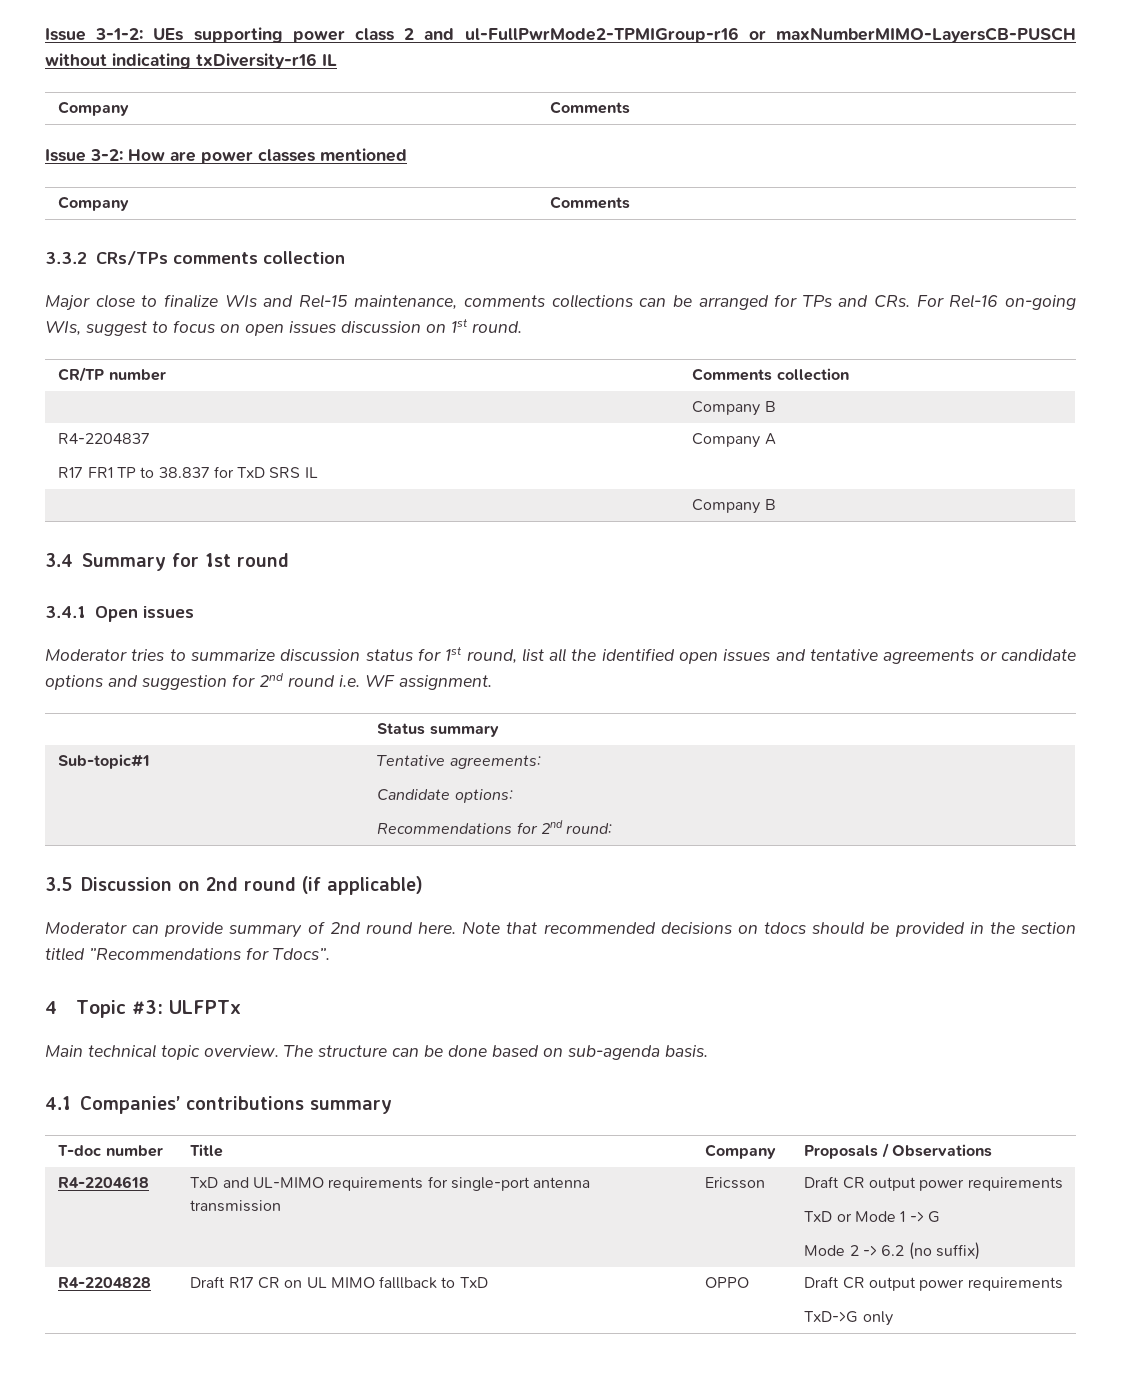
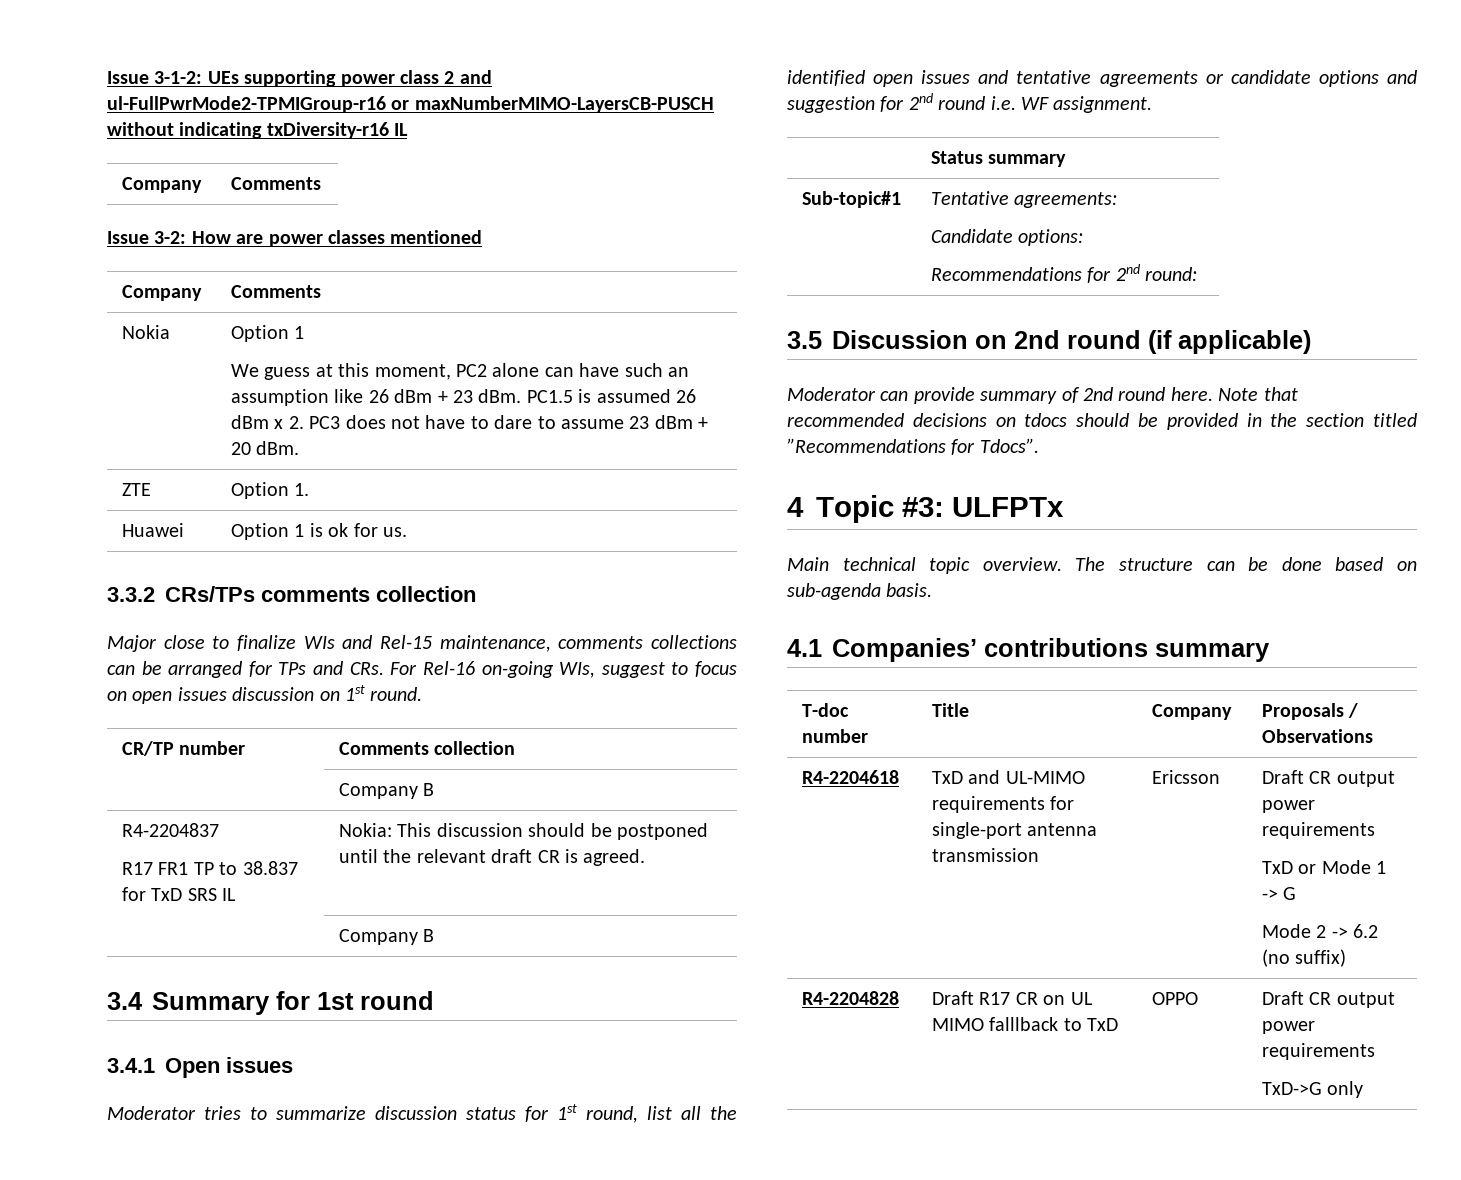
+ Nokia | Option 1
+ We guess at this moment, PC2 alone can have such an assumption like 26 dBm + 23 dBm. PC1.5 is assumed 26 dBm x 2. PC3 does not have to dare to assume 23 dBm + 20 dBm.
+ ZTE | Option 1.
+ Huawei | Option 1 is ok for us.
  R4-2204837
- R17 FR1 TP to 38.837 for TxD SRS IL | Company A
+ R17 FR1 TP to 38.837 for TxD SRS IL | Nokia: This discussion should be postponed until the relevant draft CR is agreed.

